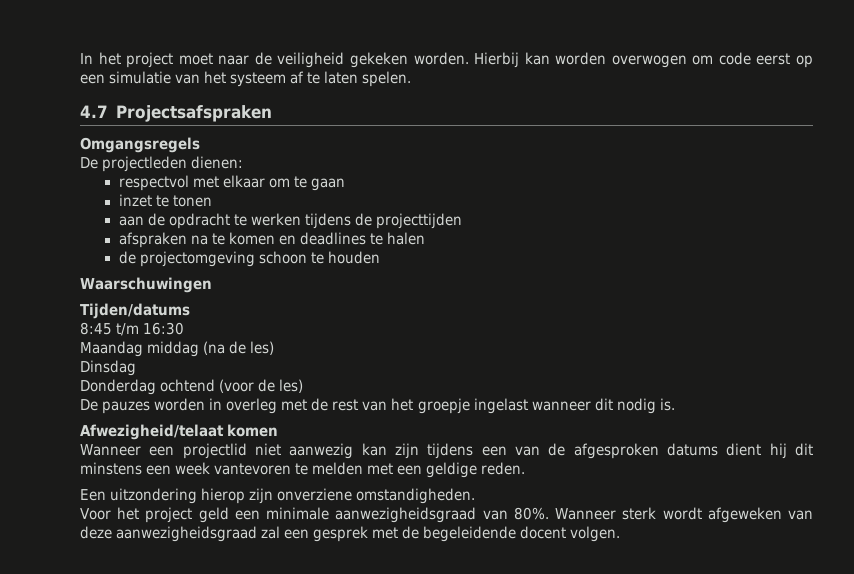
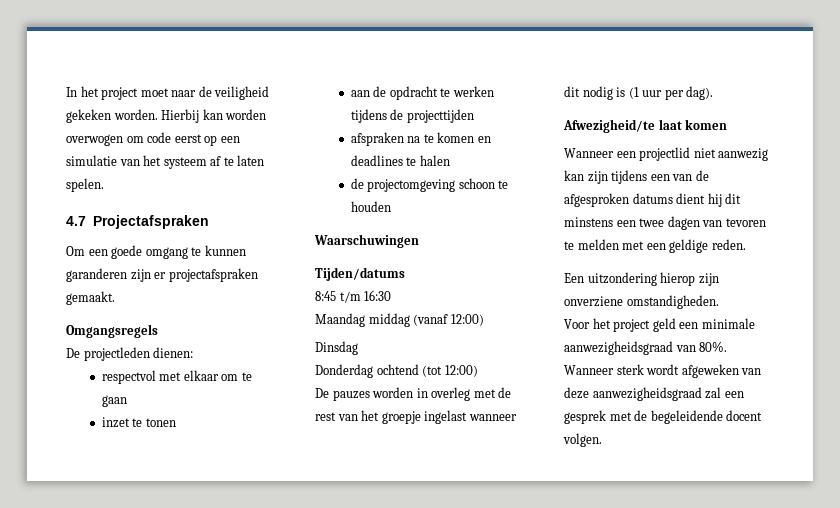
- 4.7 Projectsafspraken
+ 4.7 Projectafspraken
+ Om een goede omgang te kunnen garanderen zijn er projectafspraken gemaakt.
- Maandag middag (na de les)
+ Maandag middag (vanaf 12:00)
- Donderdag ochtend (voor de les)
+ Donderdag ochtend (tot 12:00)
- De pauzes worden in overleg met de rest van het groepje ingelast wanneer dit nodig is.
- Afwezigheid/telaat komen
+ De pauzes worden in overleg met de rest van het groepje ingelast wanneer dit nodig is (1 uur per dag).
+ Afwezigheid/te laat komen
- Wanneer een projectlid niet aanwezig kan zijn tijdens een van de afgesproken datums dient hij dit minstens een week vantevoren te melden met een geldige reden.
+ Wanneer een projectlid niet aanwezig kan zijn tijdens een van de afgesproken datums dient hij dit minstens een twee dagen van tevoren te melden met een geldige reden.

